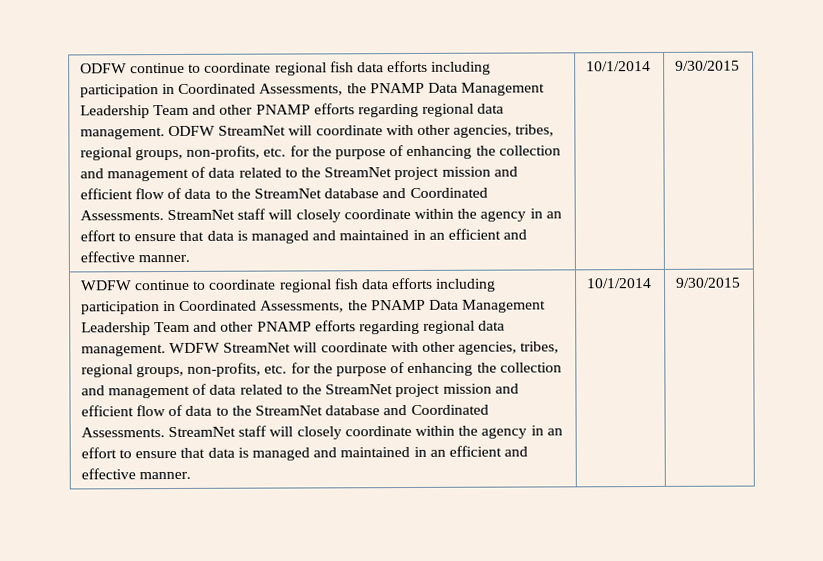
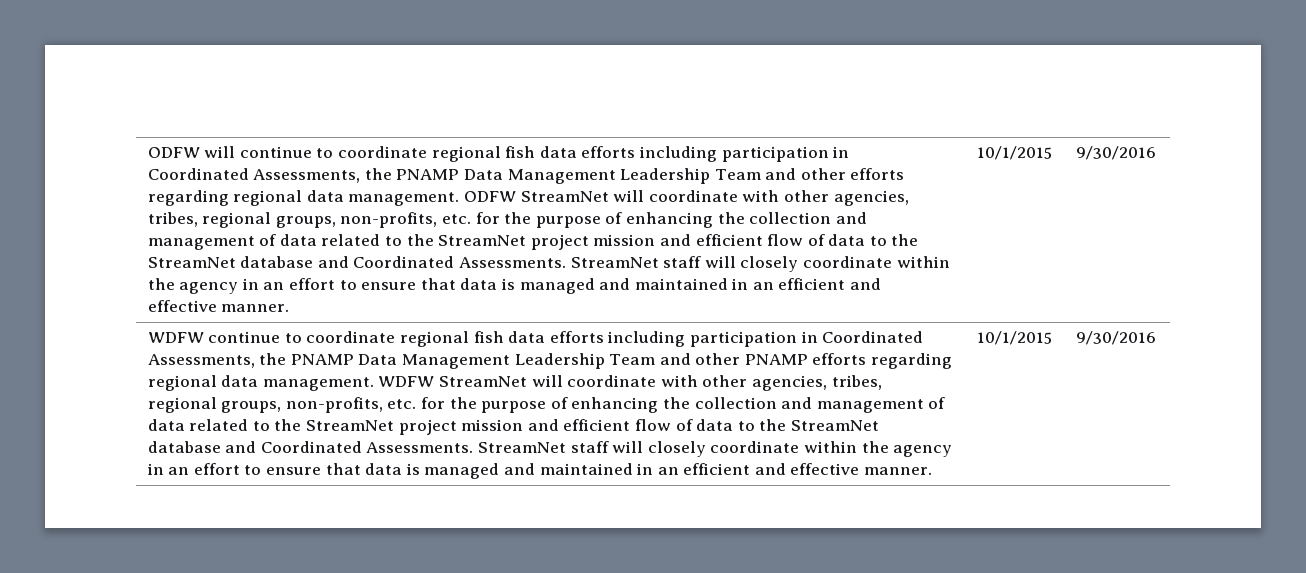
- ODFW continue to coordinate regional fish data efforts including participation in Coordinated Assessments, the PNAMP Data Management Leadership Team and other PNAMP efforts regarding regional data management.
+ ODFW will continue to coordinate regional fish data efforts including participation in Coordinated Assessments, the PNAMP Data Management Leadership Team and other efforts regarding regional data management.
- ODFW StreamNet will coordinate with other agencies, tribes, regional groups, non-profits, etc. for the purpose of enhancing the collection and management of data related to the StreamNet project mission and efficient flow of data to the StreamNet database and Coordinated Assessments. StreamNet staff will closely coordinate within the agency in an effort to ensure that data is managed and maintained in an efficient and effective manner. | 10/1/2014 | 9/30/2015
+ ODFW StreamNet will coordinate with other agencies, tribes, regional groups, non-profits, etc. for the purpose of enhancing the collection and management of data related to the StreamNet project mission and efficient flow of data to the StreamNet database and Coordinated Assessments. StreamNet staff will closely coordinate within the agency in an effort to ensure that data is managed and maintained in an efficient and effective manner. | 10/1/2015 | 9/30/2016
- WDFW StreamNet will coordinate with other agencies, tribes, regional groups, non-profits, etc. for the purpose of enhancing the collection and management of data related to the StreamNet project mission and efficient flow of data to the StreamNet database and Coordinated Assessments. StreamNet staff will closely coordinate within the agency in an effort to ensure that data is managed and maintained in an efficient and effective manner. | 10/1/2014 | 9/30/2015
+ WDFW StreamNet will coordinate with other agencies, tribes, regional groups, non-profits, etc. for the purpose of enhancing the collection and management of data related to the StreamNet project mission and efficient flow of data to the StreamNet database and Coordinated Assessments. StreamNet staff will closely coordinate within the agency in an effort to ensure that data is managed and maintained in an efficient and effective manner. | 10/1/2015 | 9/30/2016

